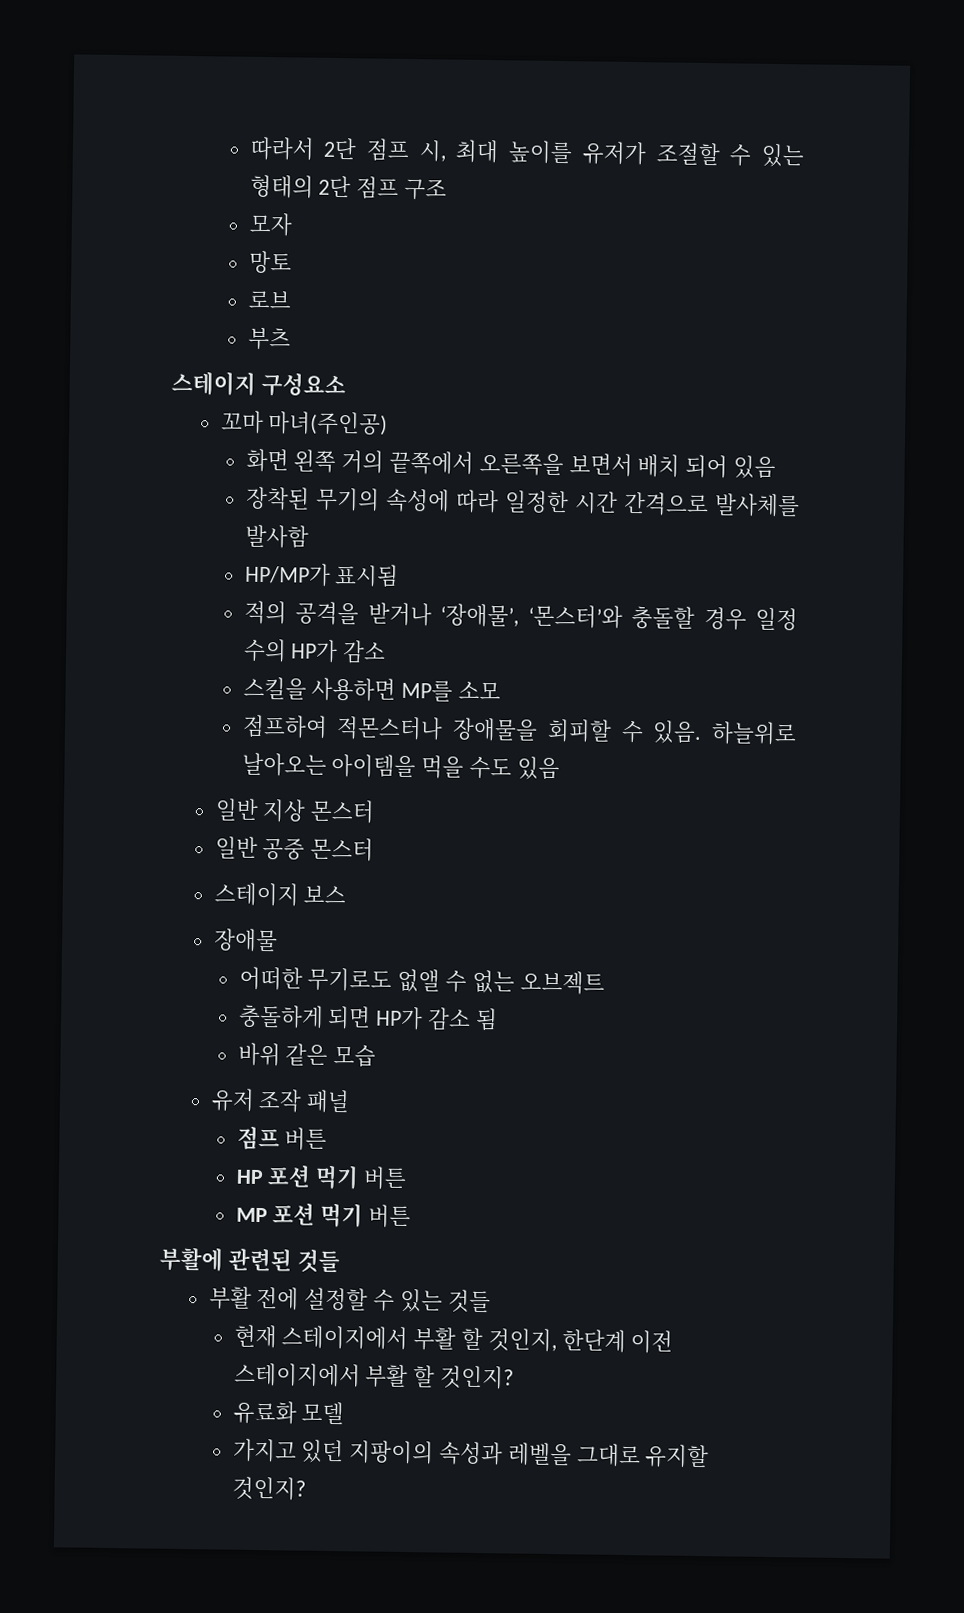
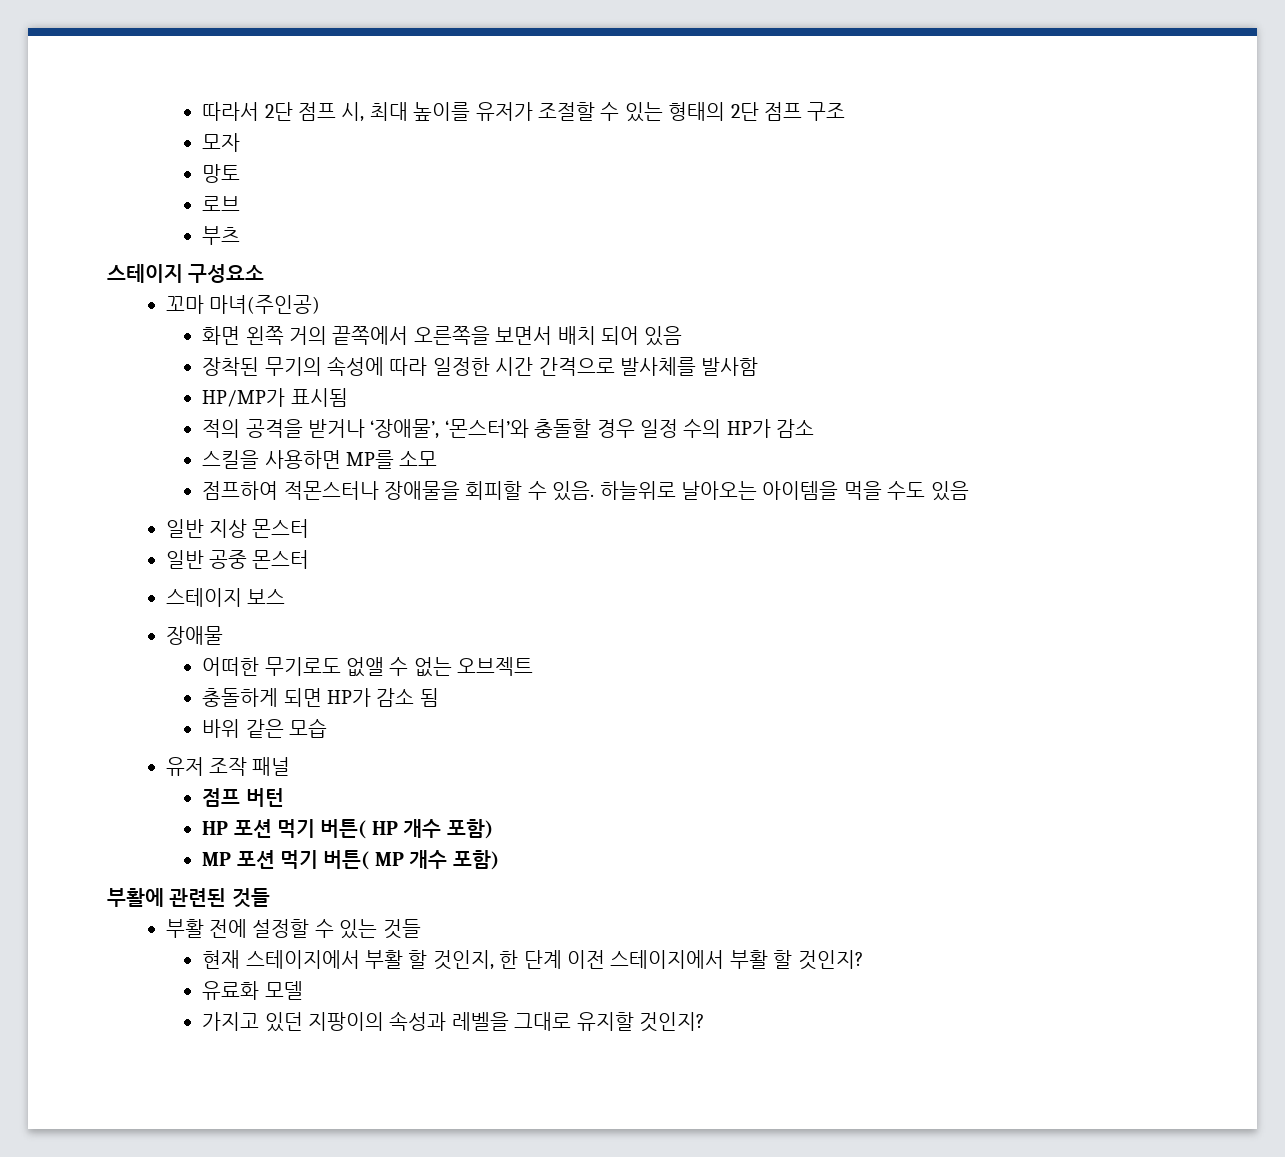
- 점프 버튼
+ 점프 버턴
- HP 포션 먹기 버튼
+ HP 포션 먹기 버튼( HP 개수 포함)
- MP 포션 먹기 버튼
+ MP 포션 먹기 버튼( MP 개수 포함)
- 현재 스테이지에서 부활 할 것인지, 한단계 이전 스테이지에서 부활 할 것인지?
+ 현재 스테이지에서 부활 할 것인지, 한 단계 이전 스테이지에서 부활 할 것인지?

